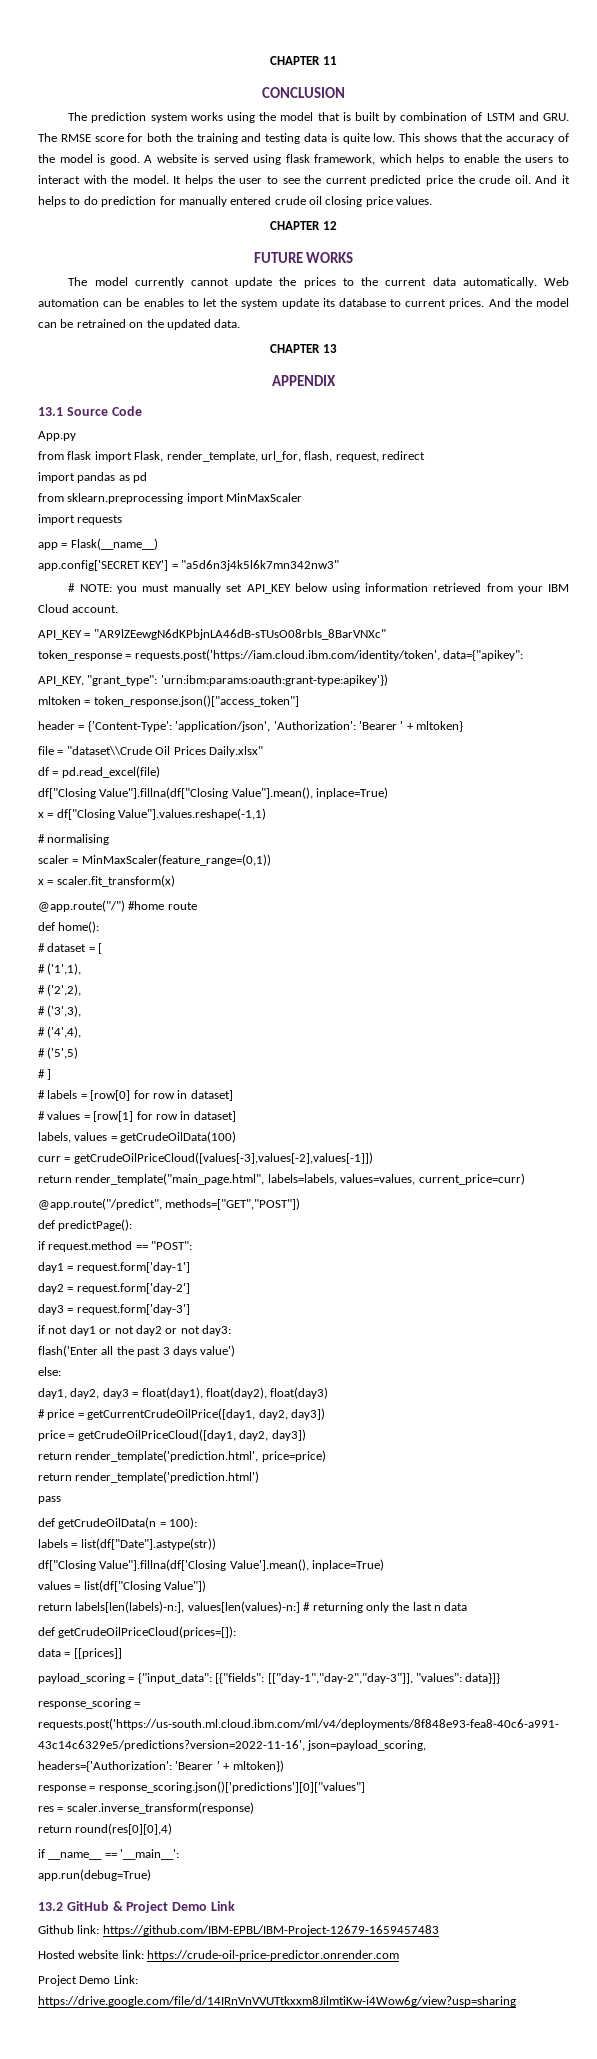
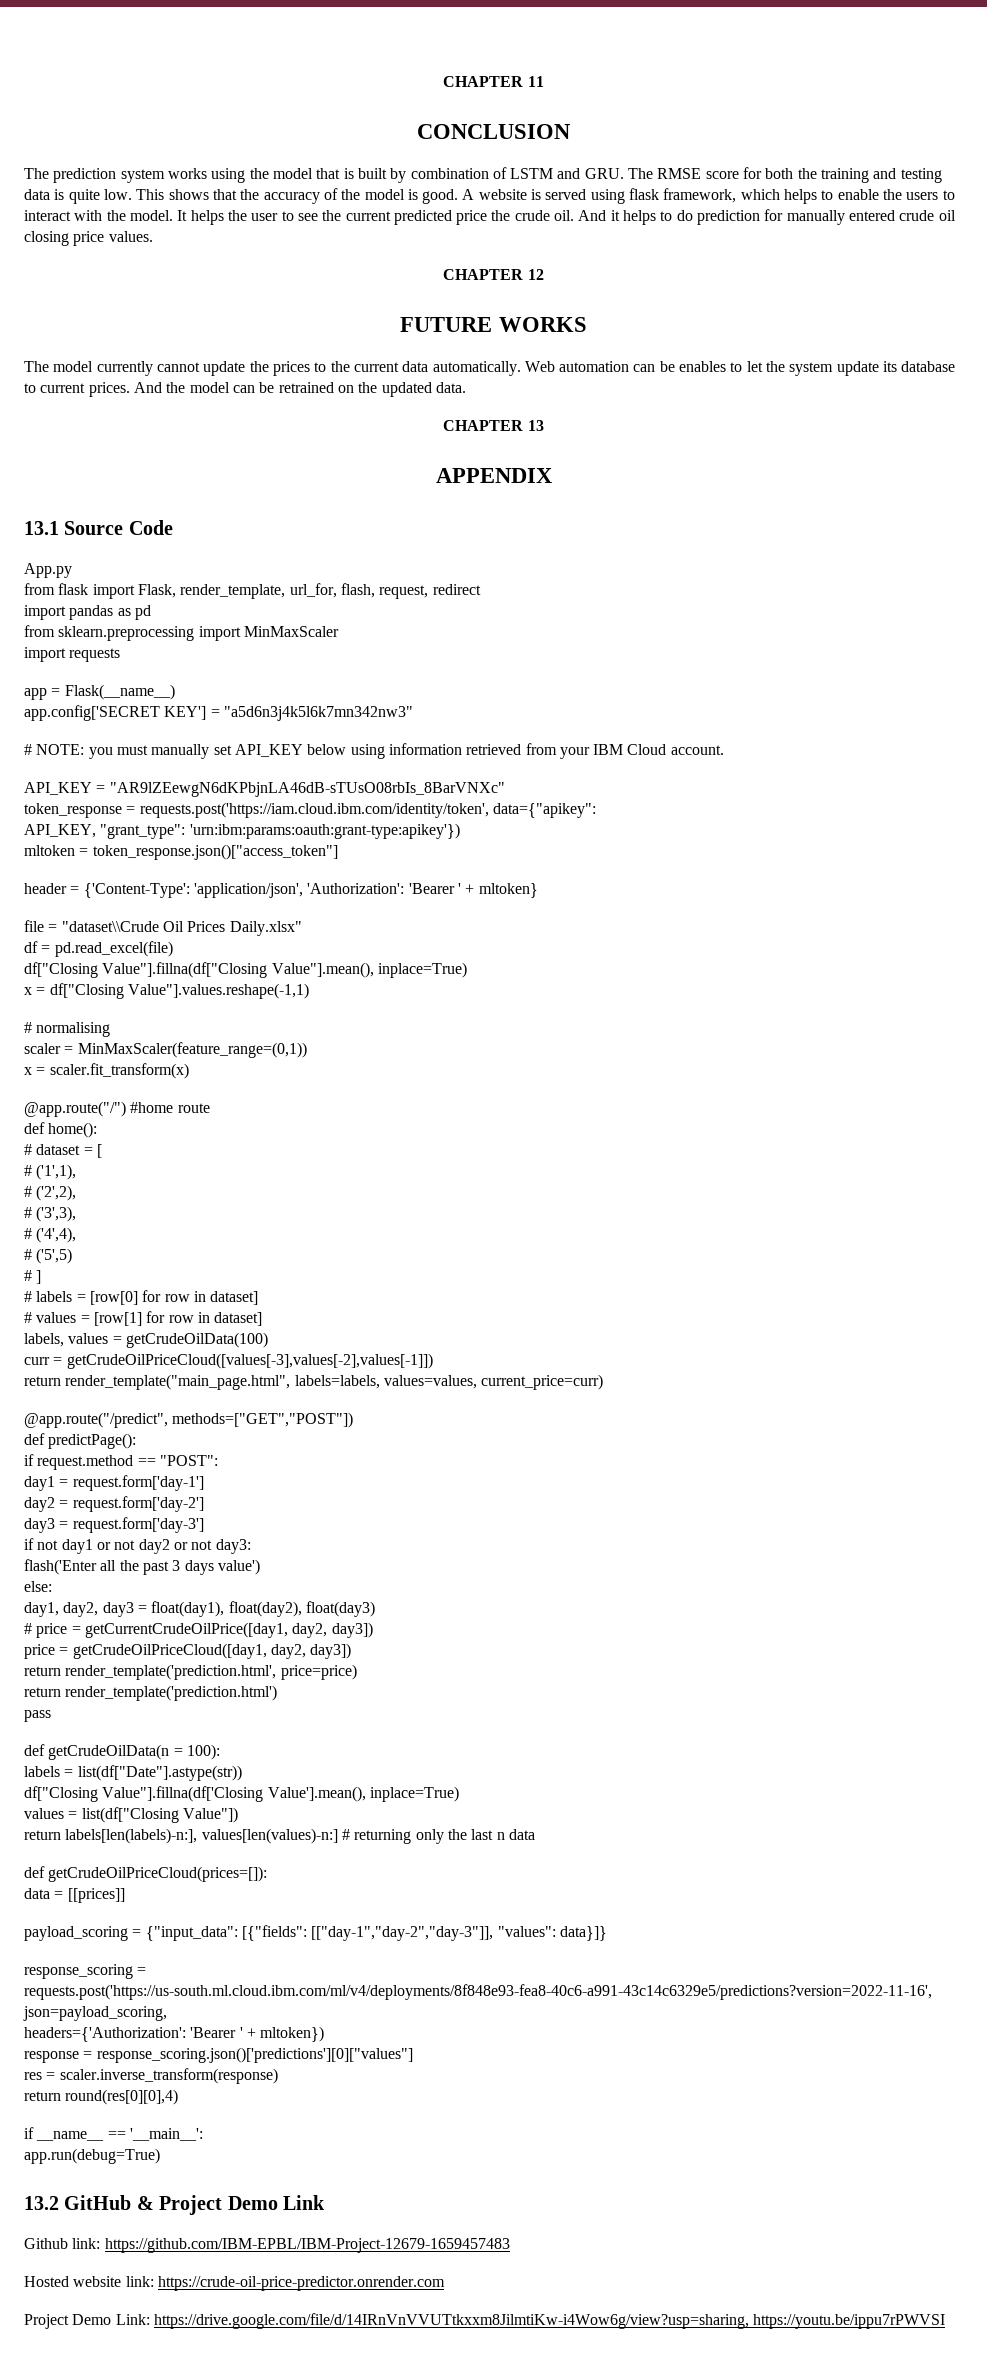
- Project Demo Link: https://drive.google.com/file/d/14IRnVnVVUTtkxxm8JilmtiKw-i4Wow6g/view?usp=sharing
+ Project Demo Link: https://drive.google.com/file/d/14IRnVnVVUTtkxxm8JilmtiKw-i4Wow6g/view?usp=sharing, https://youtu.be/ippu7rPWVSI

